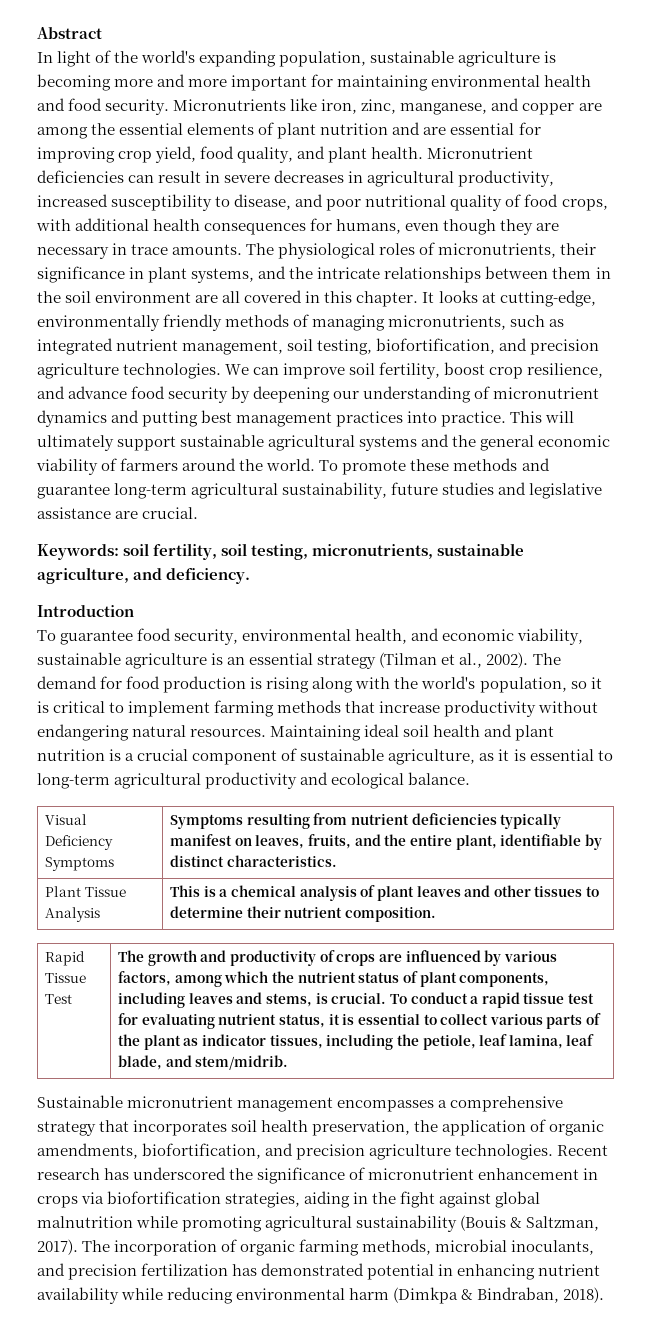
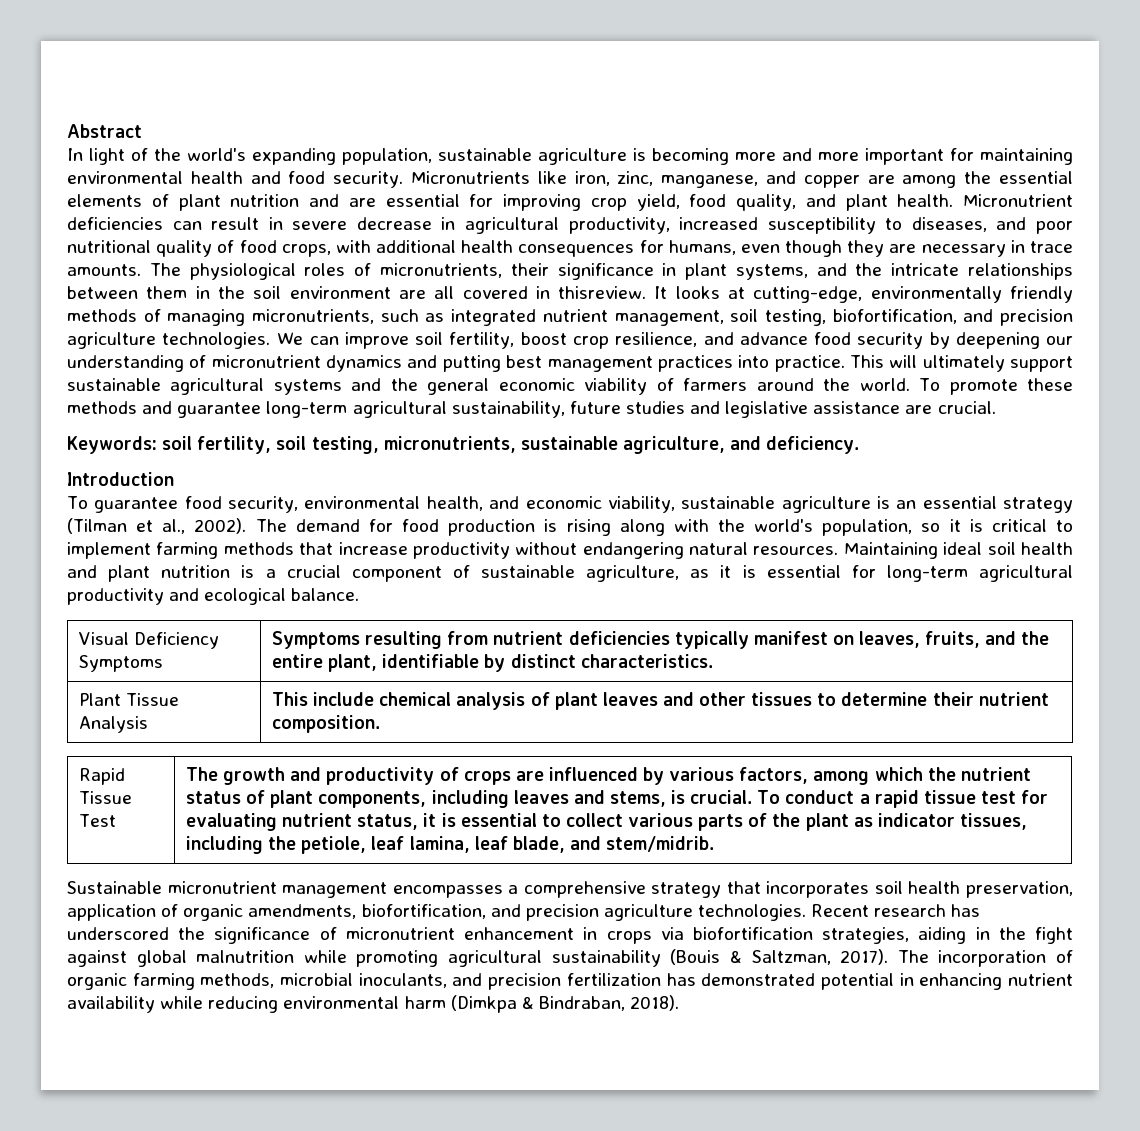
- Micronutrient deficiencies can result in severe decreases in agricultural productivity, increased susceptibility to disease, and poor nutritional quality of food crops, with additional health consequences for humans, even though they are necessary in trace amounts.
+ Micronutrient deficiencies can result in severe decrease in agricultural productivity, increased susceptibility to diseases, and poor nutritional quality of food crops, with additional health consequences for humans, even though they are necessary in trace amounts.
- The physiological roles of micronutrients, their significance in plant systems, and the intricate relationships between them in the soil environment are all covered in this chapter.
+ The physiological roles of micronutrients, their significance in plant systems, and the intricate relationships between them in the soil environment are all covered in thisreview.
- Maintaining ideal soil health and plant nutrition is a crucial component of sustainable agriculture, as it is essential to long-term agricultural productivity and ecological balance.
+ Maintaining ideal soil health and plant nutrition is a crucial component of sustainable agriculture, as it is essential for long-term agricultural productivity and ecological balance.
- Plant Tissue Analysis | This is a chemical analysis of plant leaves and other tissues to determine their nutrient composition.
+ Plant Tissue Analysis | This include chemical analysis of plant leaves and other tissues to determine their nutrient composition.
- Sustainable micronutrient management encompasses a comprehensive strategy that incorporates soil health preservation, the application of organic amendments, biofortification, and precision agriculture technologies.
+ Sustainable micronutrient management encompasses a comprehensive strategy that incorporates soil health preservation, application of organic amendments, biofortification, and precision agriculture technologies.

